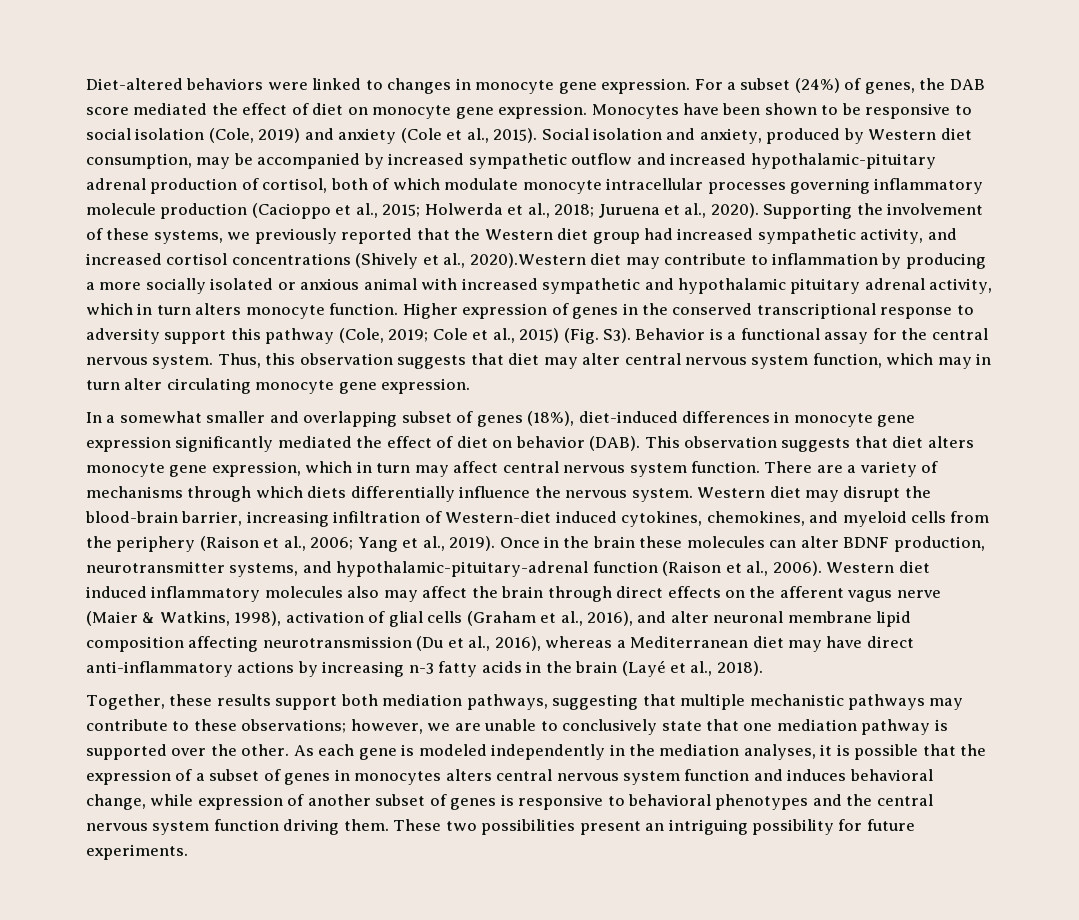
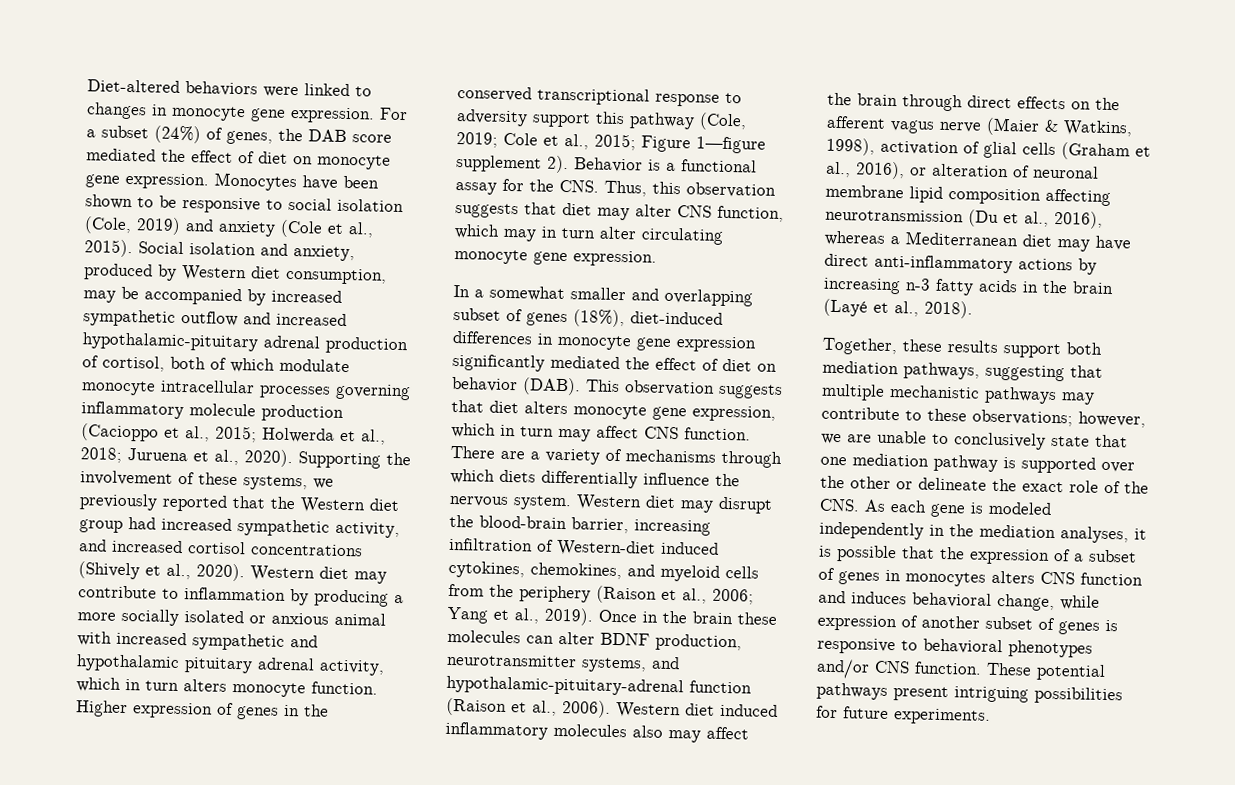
- Supporting the involvement of these systems, we previously reported that the Western diet group had increased sympathetic activity, and increased cortisol concentrations (Shively et al., 2020).Western diet may contribute to inflammation by producing a more socially isolated or anxious animal with increased sympathetic and hypothalamic pituitary adrenal activity, which in turn alters monocyte function.
+ Supporting the involvement of these systems, we previously reported that the Western diet group had increased sympathetic activity, and increased cortisol concentrations (Shively et al., 2020). Western diet may contribute to inflammation by producing a more socially isolated or anxious animal with increased sympathetic and hypothalamic pituitary adrenal activity, which in turn alters monocyte function.
- Higher expression of genes in the conserved transcriptional response to adversity support this pathway (Cole, 2019; Cole et al., 2015) (Fig. S3). Behavior is a functional assay for the central nervous system. Thus, this observation suggests that diet may alter central nervous system function, which may in turn alter circulating monocyte gene expression.
+ Higher expression of genes in the conserved transcriptional response to adversity support this pathway (Cole, 2019; Cole et al., 2015; Figure 1—figure supplement 2). Behavior is a functional assay for the CNS. Thus, this observation suggests that diet may alter CNS function, which may in turn alter circulating monocyte gene expression.
- This observation suggests that diet alters monocyte gene expression, which in turn may affect central nervous system function.
+ This observation suggests that diet alters monocyte gene expression, which in turn may affect CNS function.
- Western diet induced inflammatory molecules also may affect the brain through direct effects on the afferent vagus nerve (Maier & Watkins, 1998), activation of glial cells (Graham et al., 2016), and alter neuronal membrane lipid composition affecting neurotransmission (Du et al., 2016), whereas a Mediterranean diet may have direct anti-inflammatory actions by increasing n-3 fatty acids in the brain (Layé et al., 2018).
+ Western diet induced inflammatory molecules also may affect the brain through direct effects on the afferent vagus nerve (Maier & Watkins, 1998), activation of glial cells (Graham et al., 2016), or alteration of neuronal membrane lipid composition affecting neurotransmission (Du et al., 2016), whereas a Mediterranean diet may have direct anti-inflammatory actions by increasing n-3 fatty acids in the brain (Layé et al., 2018).
- however, we are unable to conclusively state that one mediation pathway is supported over the other. As each gene is modeled independently in the mediation analyses, it is possible that the expression of a subset of genes in monocytes alters central nervous system function and induces behavioral change, while expression of another subset of genes is responsive to behavioral phenotypes and the central nervous system function driving them. These two possibilities present an intriguing possibility for future experiments.
+ however, we are unable to conclusively state that one mediation pathway is supported over the other or delineate the exact role of the CNS. As each gene is modeled independently in the mediation analyses, it is possible that the expression of a subset of genes in monocytes alters CNS function and induces behavioral change, while expression of another subset of genes is responsive to behavioral phenotypes and/or CNS function. These potential pathways present intriguing possibilities for future experiments.

